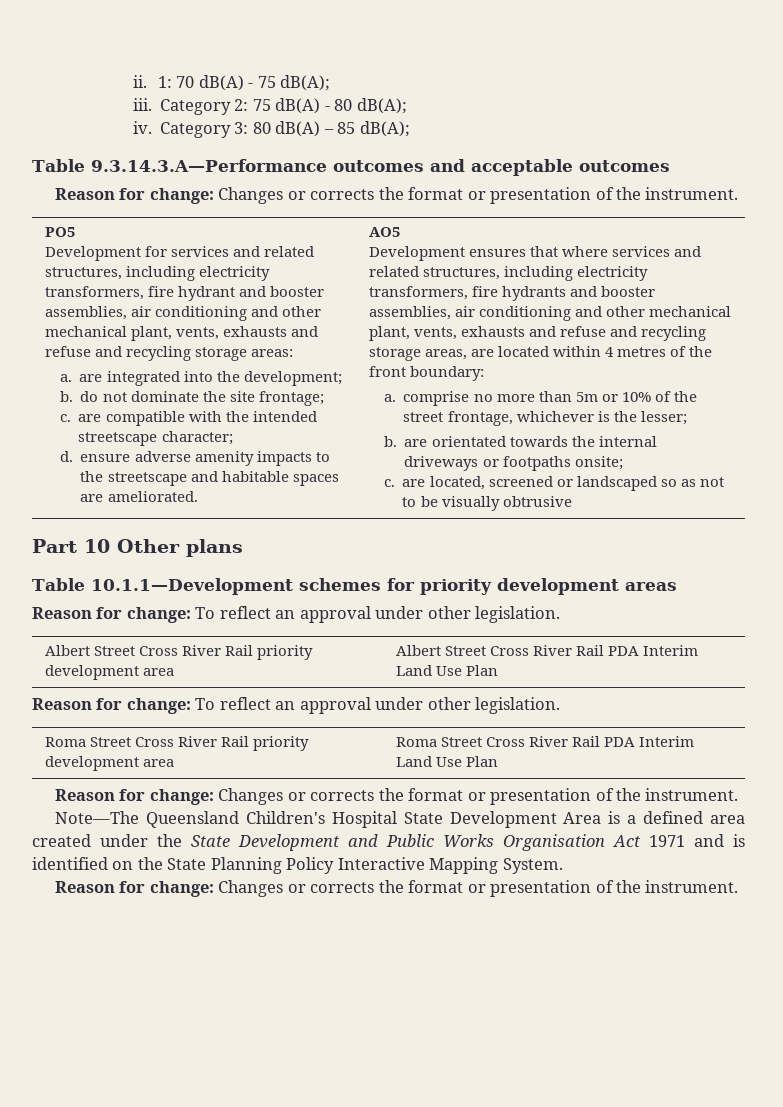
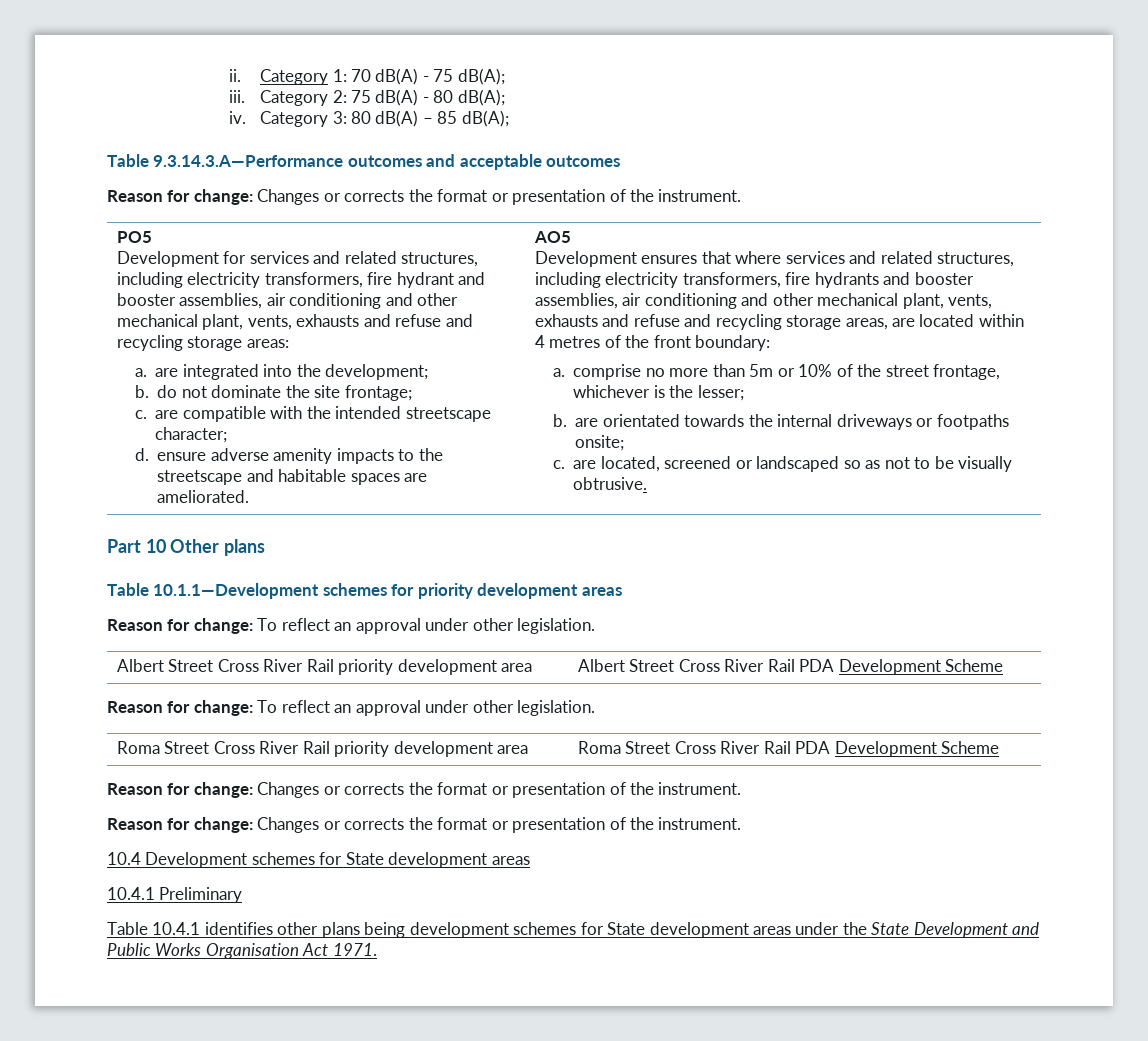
- 1: 70 dB(A) - 75 dB(A);
+ Category 1: 70 dB(A) - 75 dB(A);
- c. are located, screened or landscaped so as not to be visually obtrusive
+ c. are located, screened or landscaped so as not to be visually obtrusive.
- Albert Street Cross River Rail priority development area | Albert Street Cross River Rail PDA Interim Land Use Plan
+ Albert Street Cross River Rail priority development area | Albert Street Cross River Rail PDA Development Scheme
- Roma Street Cross River Rail priority development area | Roma Street Cross River Rail PDA Interim Land Use Plan
+ Roma Street Cross River Rail priority development area | Roma Street Cross River Rail PDA Development Scheme
- Note—The Queensland Children's Hospital State Development Area is a defined area created under the State Development and Public Works Organisation Act 1971 and is identified on the State Planning Policy Interactive Mapping System.
+ 10.4 Development schemes for State development areas
+ 10.4.1 Preliminary
+ Table 10.4.1 identifies other plans being development schemes for State development areas under the State Development and Public Works Organisation Act 1971.

